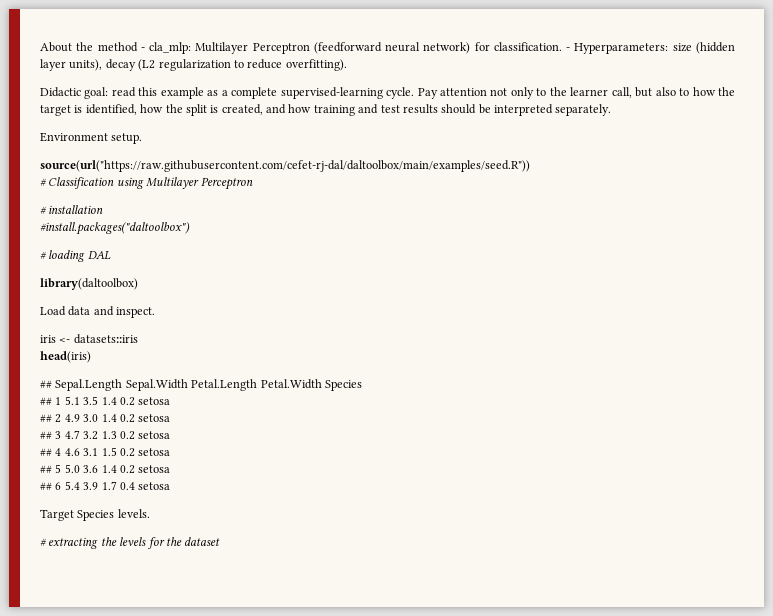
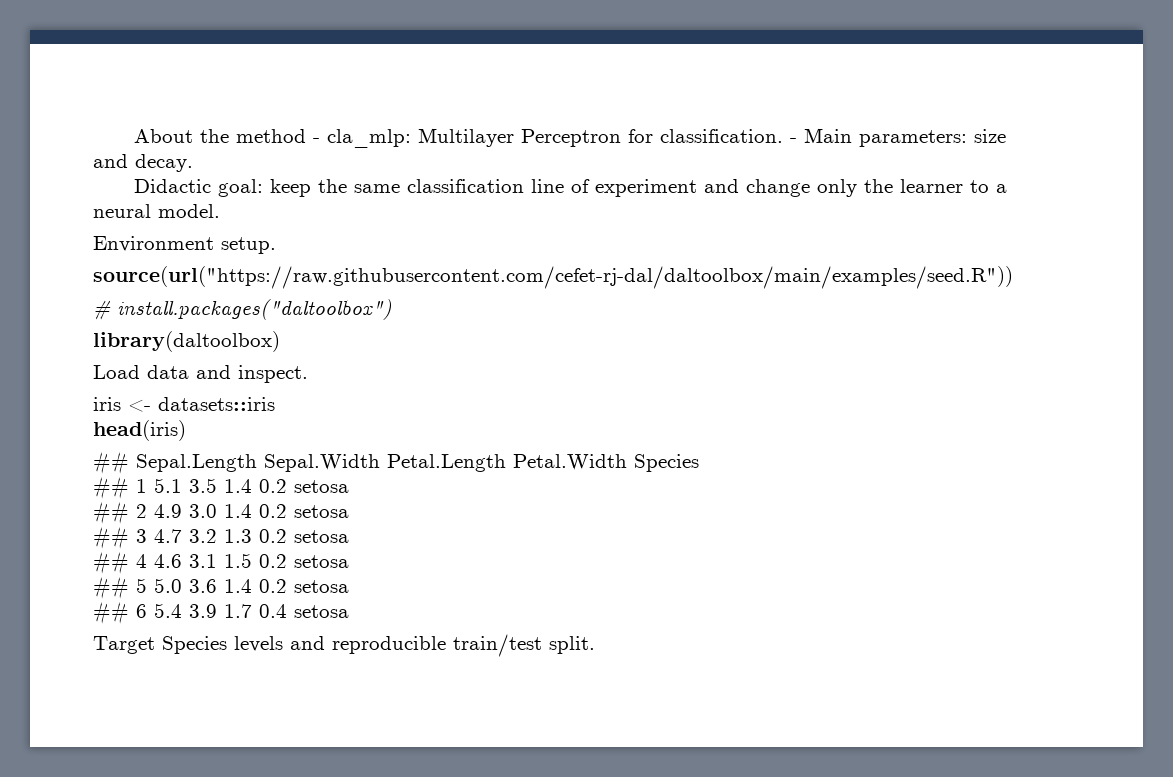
- About the method - cla_mlp: Multilayer Perceptron (feedforward neural network) for classification. - Hyperparameters: size (hidden layer units), decay (L2 regularization to reduce overfitting).
- Didactic goal: read this example as a complete supervised-learning cycle. Pay attention not only to the learner call, but also to how the target is identified, how the split is created, and how training and test results should be interpreted separately.
+ About the method - cla_mlp: Multilayer Perceptron for classification. - Main parameters: size and decay.
+ Didactic goal: keep the same classification line of experiment and change only the learner to a neural model.
  Environment setup.
  source(url("https://raw.githubusercontent.com/cefet-rj-dal/daltoolbox/main/examples/seed.R"))
- # Classification using Multilayer Perceptron
- # installation
- #install.packages("daltoolbox")
- # loading DAL
+ # install.packages("daltoolbox")
- Target Species levels.
- # extracting the levels for the dataset
+ Target Species levels and reproducible train/test split.

